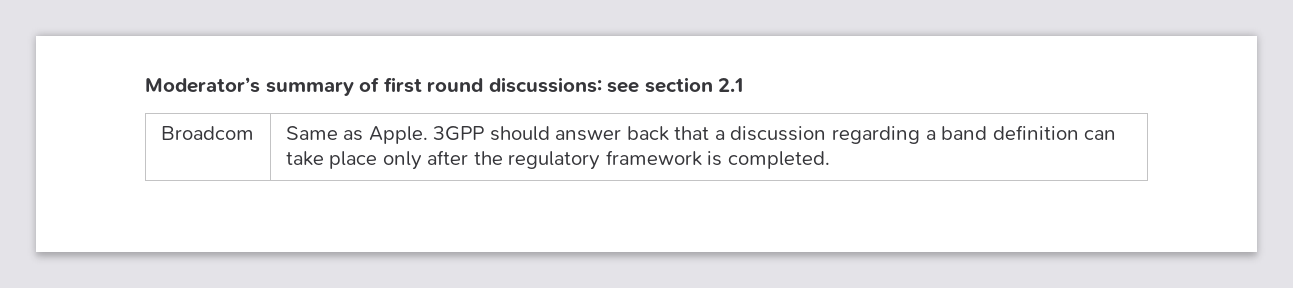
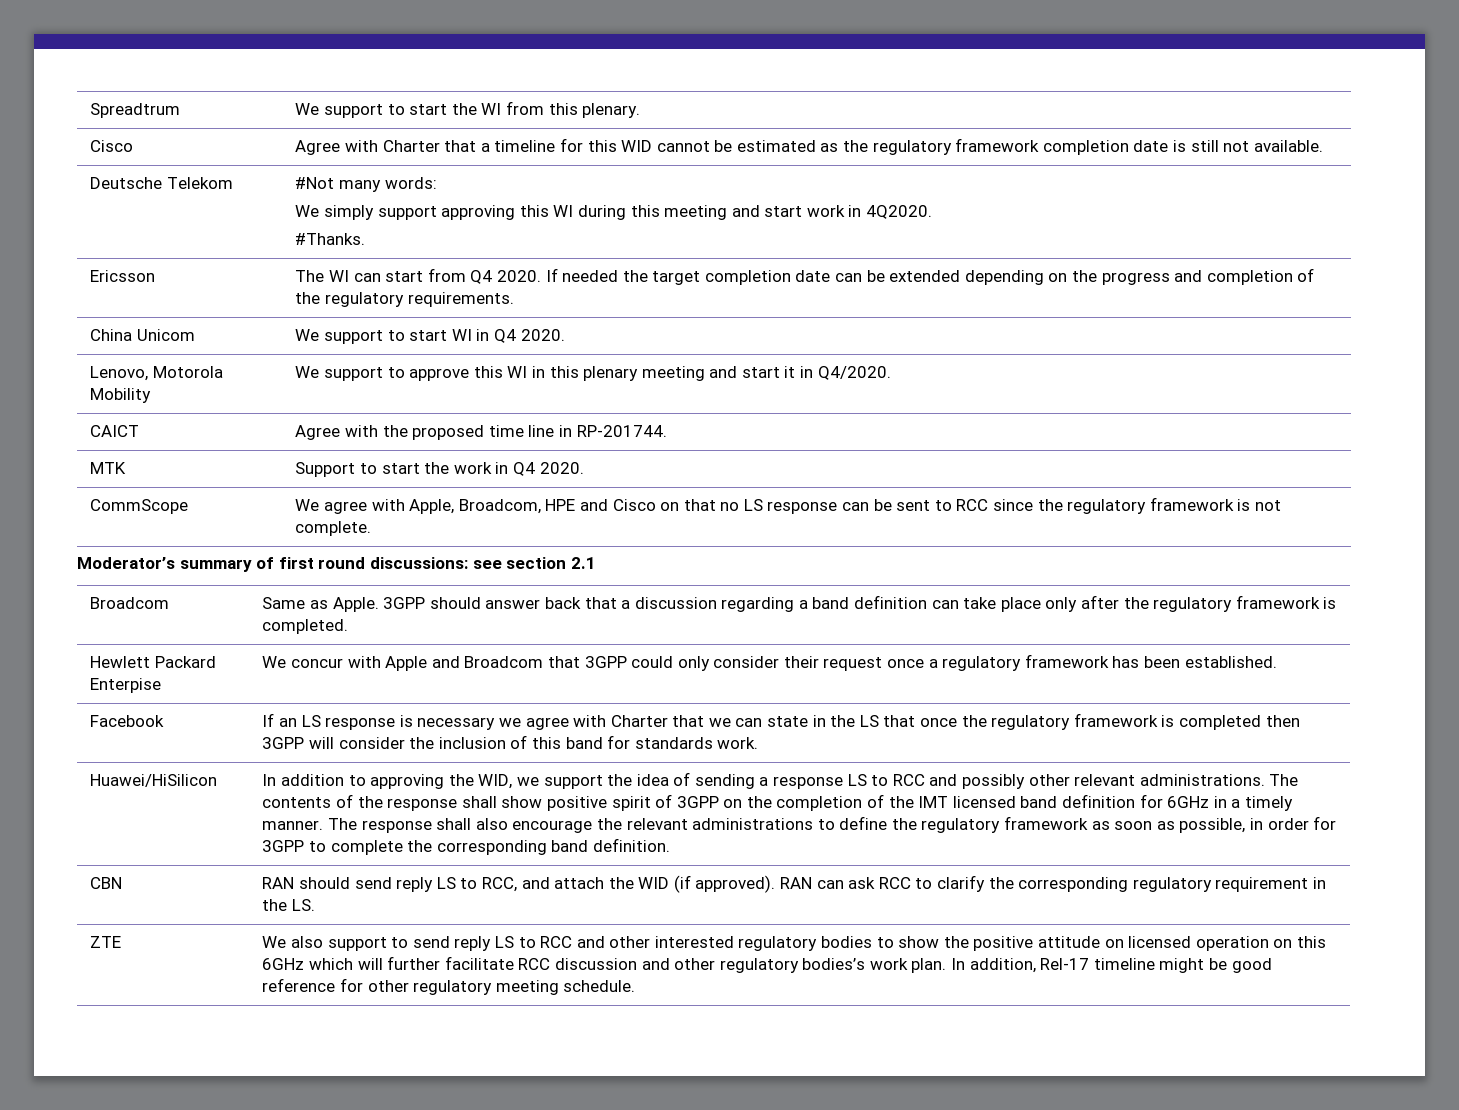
+ Spreadtrum | We support to start the WI from this plenary.
+ Cisco | Agree with Charter that a timeline for this WID cannot be estimated as the regulatory framework completion date is still not available.
+ Deutsche Telekom | #Not many words:
+ We simply support approving this WI during this meeting and start work in 4Q2020.
+ #Thanks.
+ Ericsson | The WI can start from Q4 2020. If needed the target completion date can be extended depending on the progress and completion of the regulatory requirements.
+ China Unicom | We support to start WI in Q4 2020.
+ Lenovo, Motorola Mobility | We support to approve this WI in this plenary meeting and start it in Q4/2020.
+ CAICT | Agree with the proposed time line in RP-201744.
+ MTK | Support to start the work in Q4 2020.
+ CommScope | We agree with Apple, Broadcom, HPE and Cisco on that no LS response can be sent to RCC since the regulatory framework is not complete.
+ Hewlett Packard Enterpise | We concur with Apple and Broadcom that 3GPP could only consider their request once a regulatory framework has been established.
+ Facebook | If an LS response is necessary we agree with Charter that we can state in the LS that once the regulatory framework is completed then 3GPP will consider the inclusion of this band for standards work.
+ Huawei/HiSilicon | In addition to approving the WID, we support the idea of sending a response LS to RCC and possibly other relevant administrations. The contents of the response shall show positive spirit of 3GPP on the completion of the IMT licensed band definition for 6GHz in a timely manner. The response shall also encourage the relevant administrations to define the regulatory framework as soon as possible, in order for 3GPP to complete the corresponding band definition.
+ CBN | RAN should send reply LS to RCC, and attach the WID (if approved). RAN can ask RCC to clarify the corresponding regulatory requirement in the LS.
+ ZTE | We also support to send reply LS to RCC and other interested regulatory bodies to show the positive attitude on licensed operation on this 6GHz which will further facilitate RCC discussion and other regulatory bodies’s work plan. In addition, Rel-17 timeline might be good reference for other regulatory meeting schedule.

